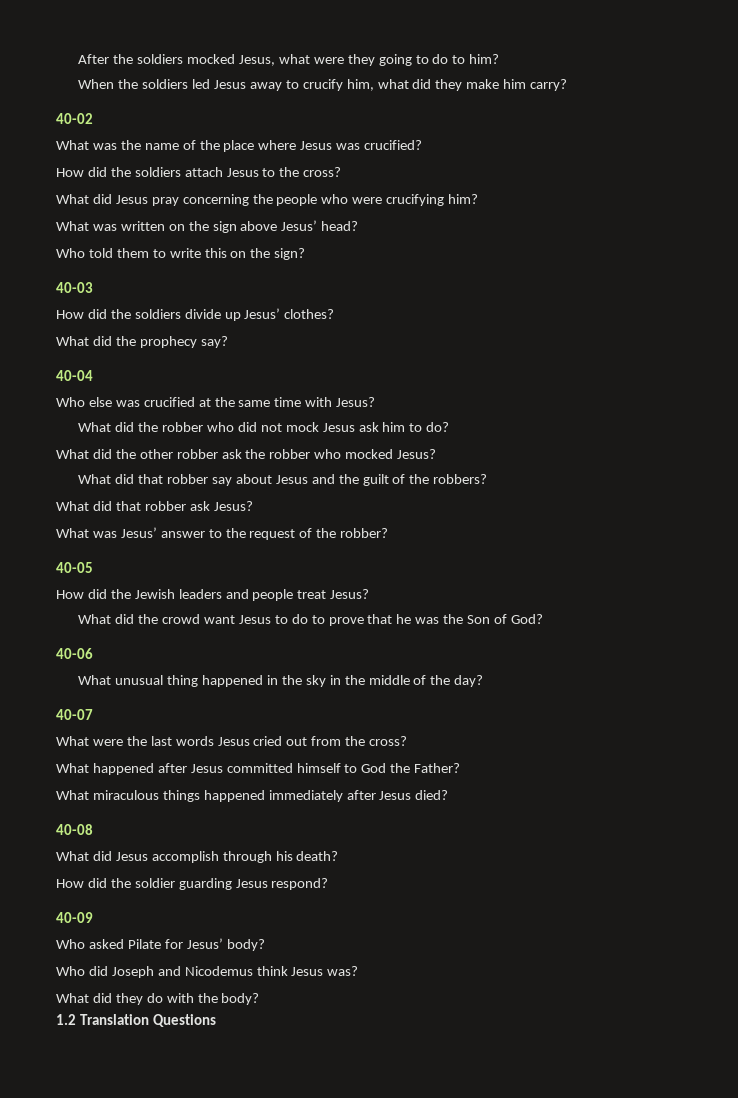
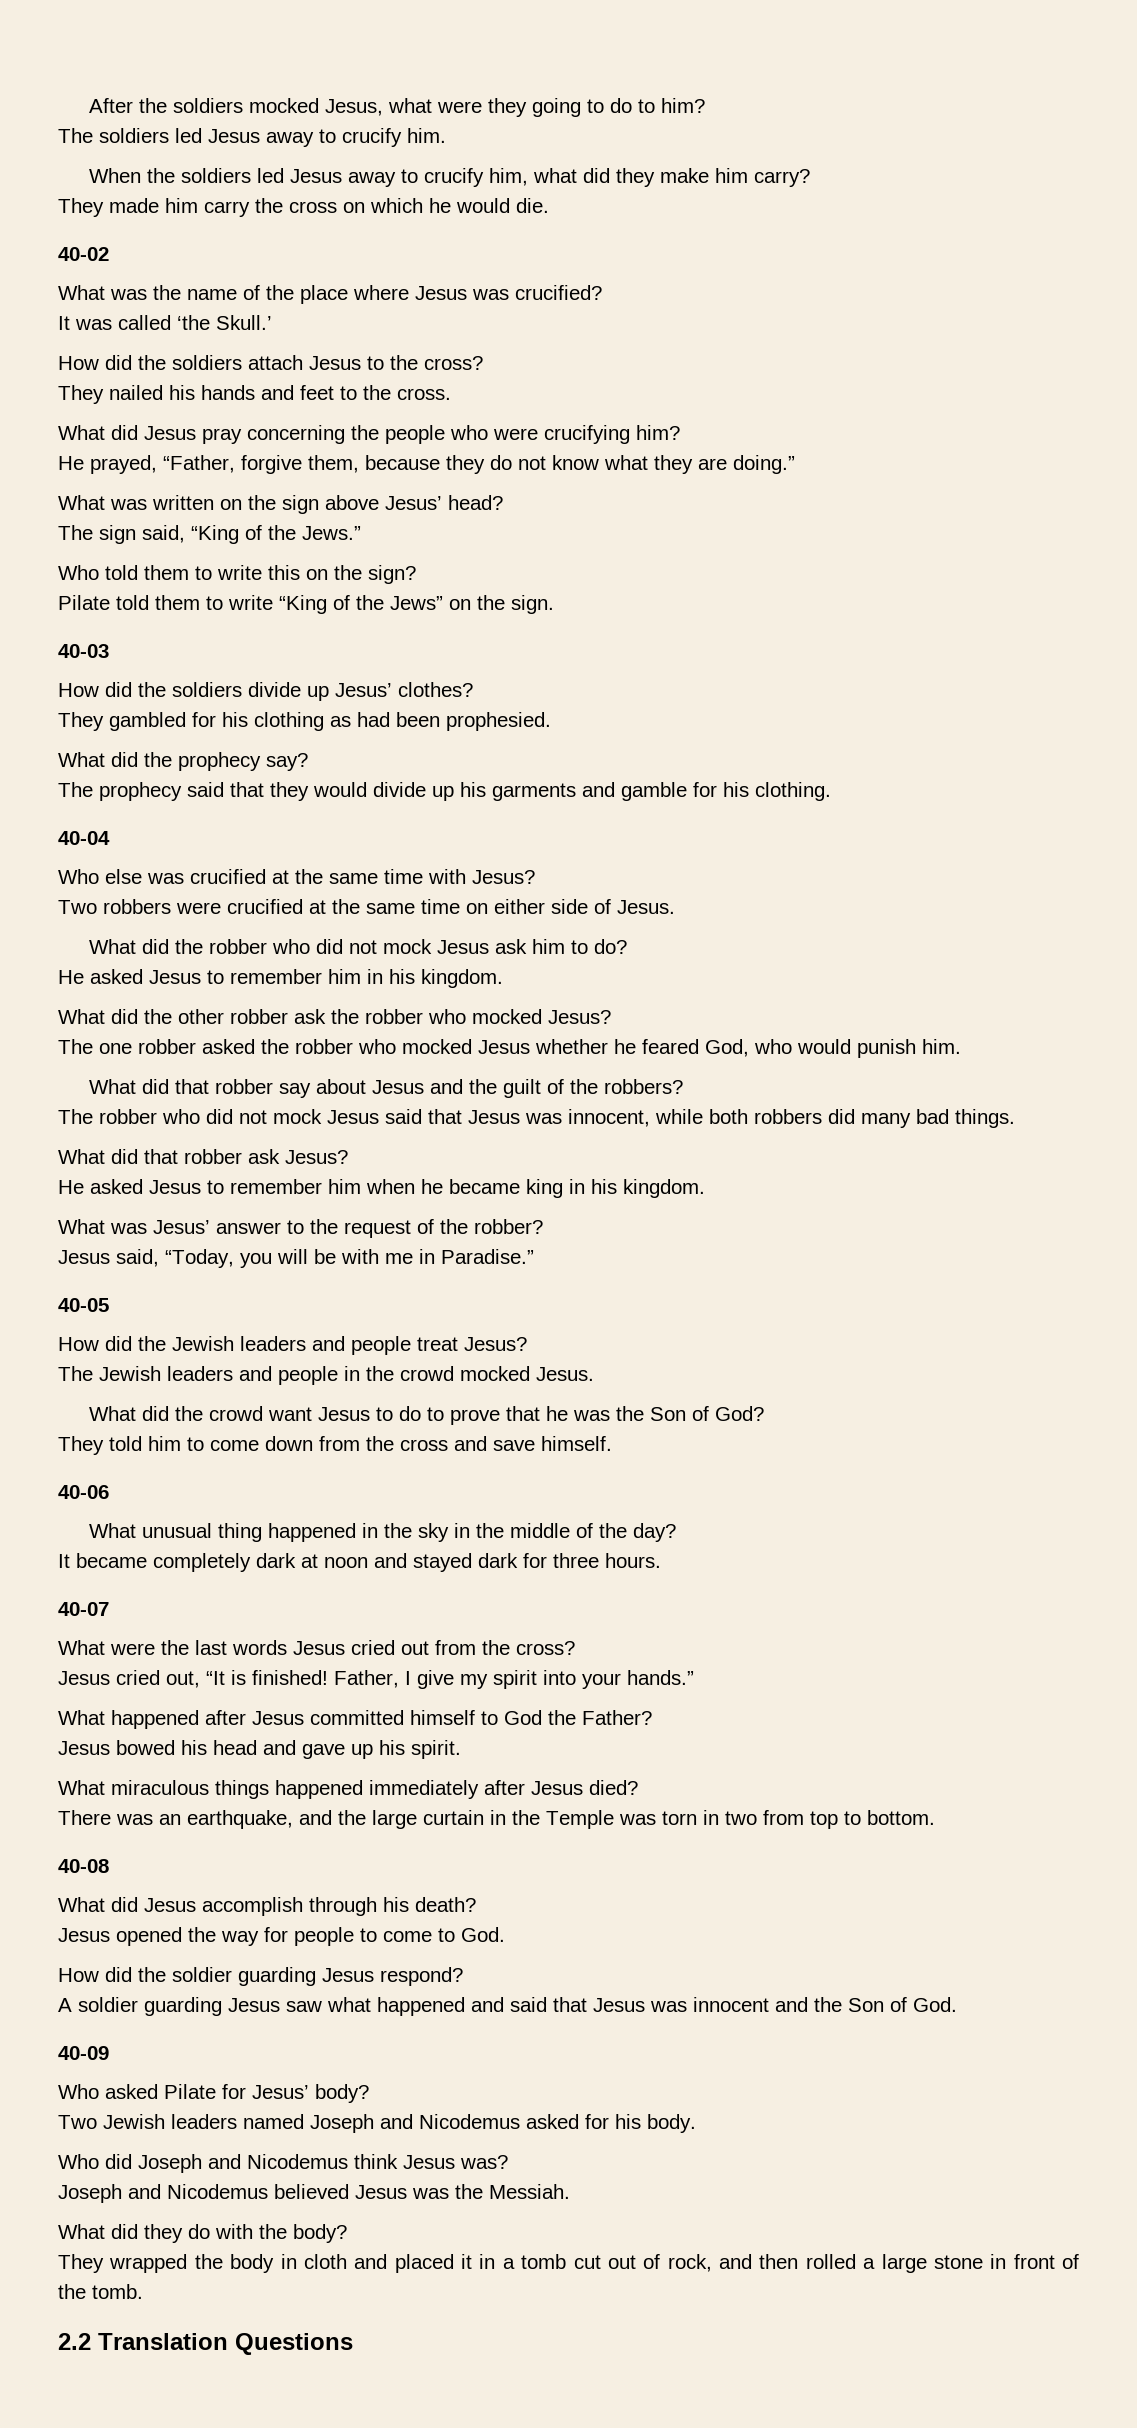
+ The soldiers led Jesus away to crucify him.
+ They made him carry the cross on which he would die.
+ It was called ‘the Skull.’
+ They nailed his hands and feet to the cross.
+ He prayed, “Father, forgive them, because they do not know what they are doing.”
+ The sign said, “King of the Jews.”
+ Pilate told them to write “King of the Jews” on the sign.
+ They gambled for his clothing as had been prophesied.
+ The prophecy said that they would divide up his garments and gamble for his clothing.
+ Two robbers were crucified at the same time on either side of Jesus.
+ He asked Jesus to remember him in his kingdom.
+ The one robber asked the robber who mocked Jesus whether he feared God, who would punish him.
+ The robber who did not mock Jesus said that Jesus was innocent, while both robbers did many bad things.
+ He asked Jesus to remember him when he became king in his kingdom.
+ Jesus said, “Today, you will be with me in Paradise.”
+ The Jewish leaders and people in the crowd mocked Jesus.
+ They told him to come down from the cross and save himself.
+ It became completely dark at noon and stayed dark for three hours.
+ Jesus cried out, “It is finished! Father, I give my spirit into your hands.”
+ Jesus bowed his head and gave up his spirit.
+ There was an earthquake, and the large curtain in the Temple was torn in two from top to bottom.
+ Jesus opened the way for people to come to God.
+ A soldier guarding Jesus saw what happened and said that Jesus was innocent and the Son of God.
+ Two Jewish leaders named Joseph and Nicodemus asked for his body.
+ Joseph and Nicodemus believed Jesus was the Messiah.
- 1.2 Translation Questions
+ They wrapped the body in cloth and placed it in a tomb cut out of rock, and then rolled a large stone in front of the tomb.
+ 2.2 Translation Questions

